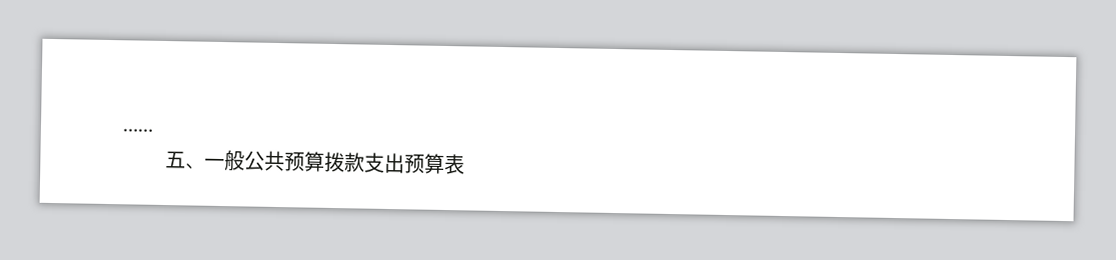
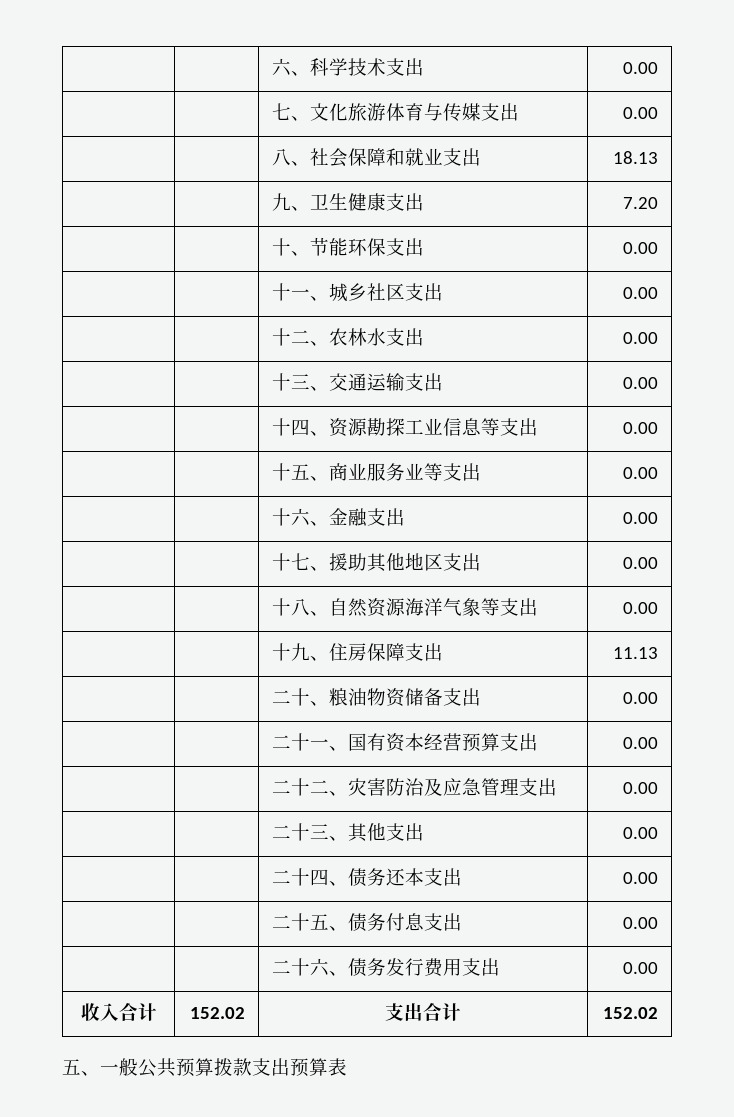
- ……
+ | | 六、科学技术支出 | 0.00
+ | | 七、文化旅游体育与传媒支出 | 0.00
+ | | 八、社会保障和就业支出 | 18.13
+ | | 九、卫生健康支出 | 7.20
+ | | 十、节能环保支出 | 0.00
+ | | 十一、城乡社区支出 | 0.00
+ | | 十二、农林水支出 | 0.00
+ | | 十三、交通运输支出 | 0.00
+ | | 十四、资源勘探工业信息等支出 | 0.00
+ | | 十五、商业服务业等支出 | 0.00
+ | | 十六、金融支出 | 0.00
+ | | 十七、援助其他地区支出 | 0.00
+ | | 十八、自然资源海洋气象等支出 | 0.00
+ | | 十九、住房保障支出 | 11.13
+ | | 二十、粮油物资储备支出 | 0.00
+ | | 二十一、国有资本经营预算支出 | 0.00
+ | | 二十二、灾害防治及应急管理支出 | 0.00
+ | | 二十三、其他支出 | 0.00
+ | | 二十四、债务还本支出 | 0.00
+ | | 二十五、债务付息支出 | 0.00
+ | | 二十六、债务发行费用支出 | 0.00
+ 收入合计 | 152.02 | 支出合计 | 152.02

